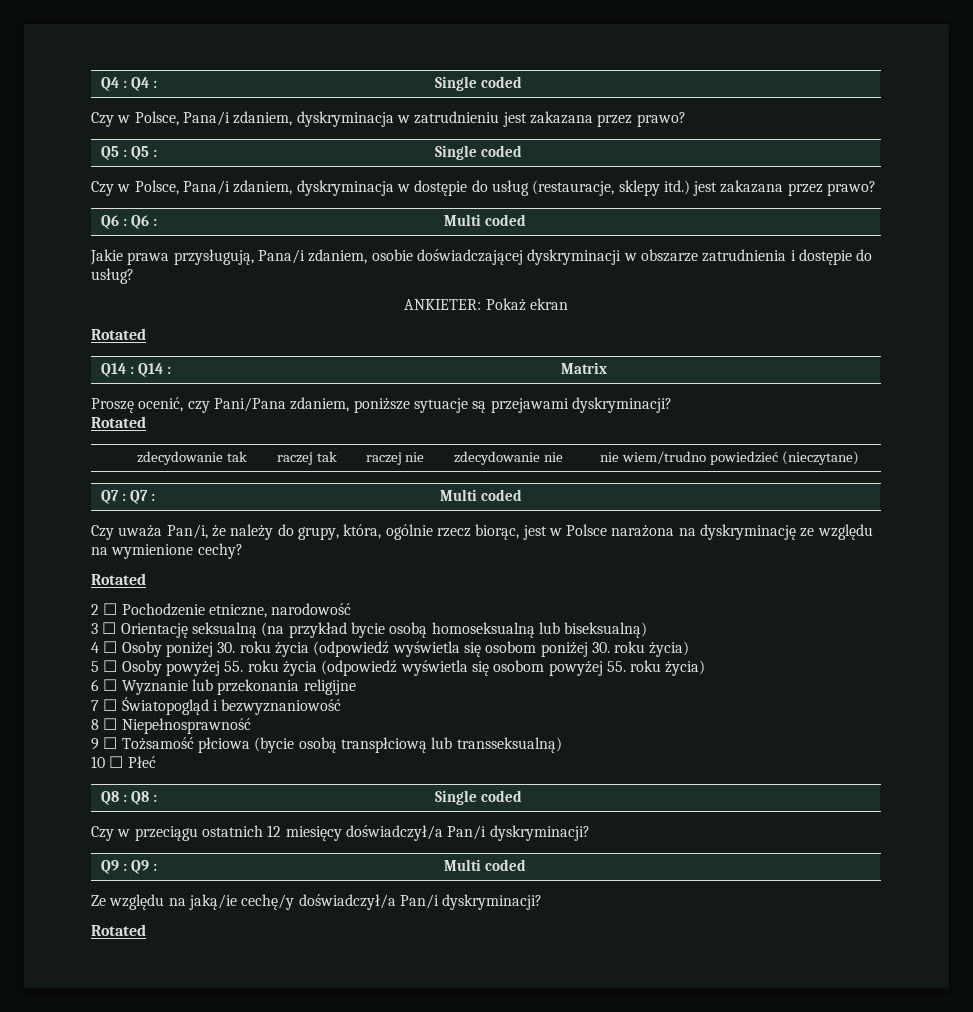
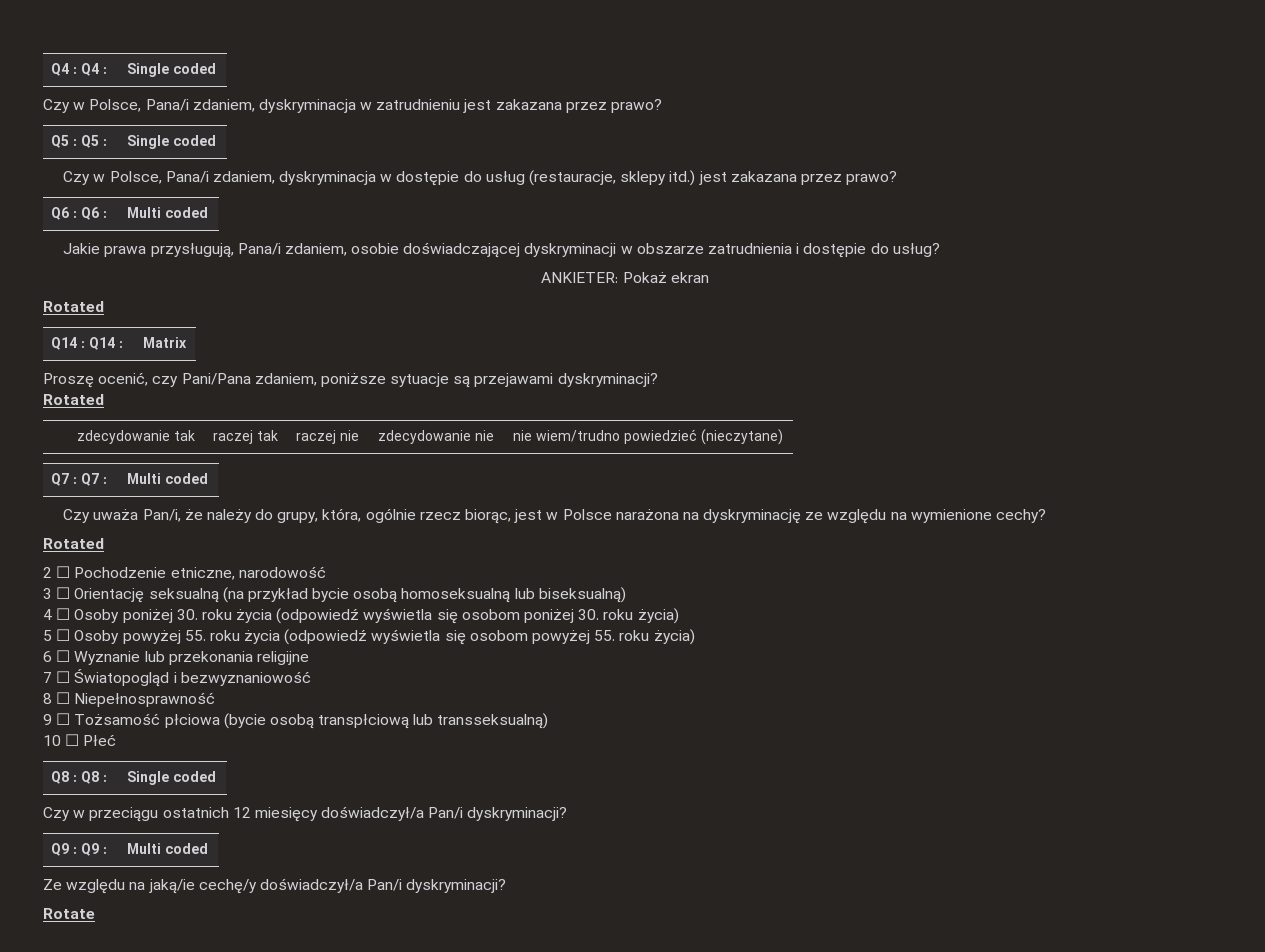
  Ze względu na jaką/ie cechę/y doświadczył/a Pan/i dyskryminacji?
- Rotated
+ Rotate

